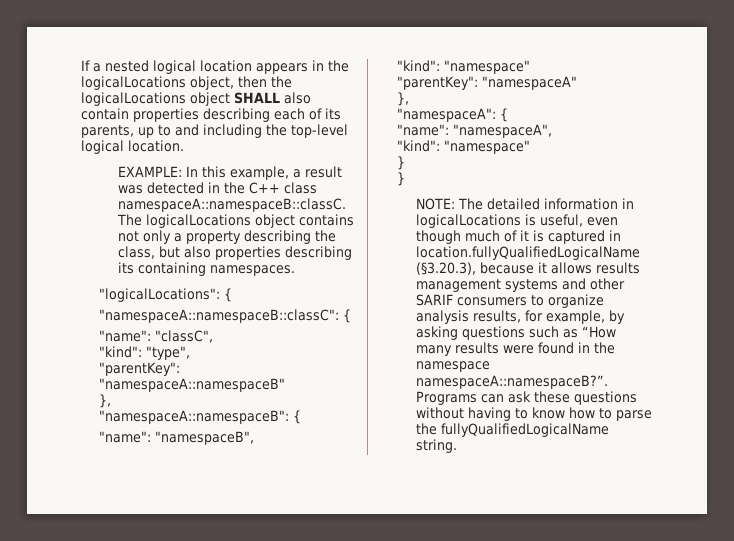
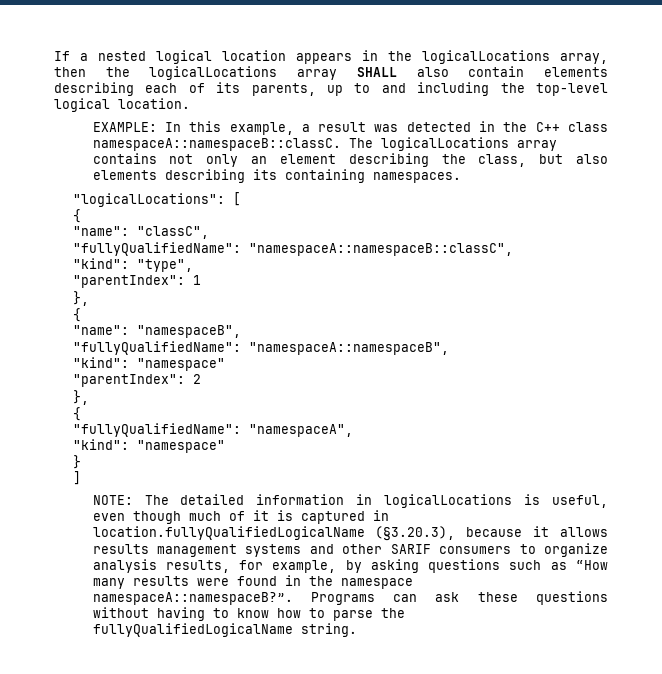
- If a nested logical location appears in the logicalLocations object, then the logicalLocations object SHALL also contain properties describing each of its parents, up to and including the top-level logical location.
+ If a nested logical location appears in the logicalLocations array, then the logicalLocations array SHALL also contain elements describing each of its parents, up to and including the top-level logical location.
- The logicalLocations object contains not only a property describing the class, but also properties describing its containing namespaces.
+ The logicalLocations array contains not only an element describing the class, but also elements describing its containing namespaces.
- "logicalLocations": {
- "namespaceA::namespaceB::classC": {
+ "logicalLocations": [
+ {
+ "fullyQualifiedName": "namespaceA::namespaceB::classC",
- "parentKey": "namespaceA::namespaceB"
+ "parentIndex": 1
  },
- "namespaceA::namespaceB": {
+ {
  "name": "namespaceB",
+ "fullyQualifiedName": "namespaceA::namespaceB",
  "kind": "namespace"
- "parentKey": "namespaceA"
+ "parentIndex": 2
  },
- "namespaceA": {
- "name": "namespaceA",
+ {
+ "fullyQualifiedName": "namespaceA",
  "kind": "namespace"
  }
- }
+ ]

